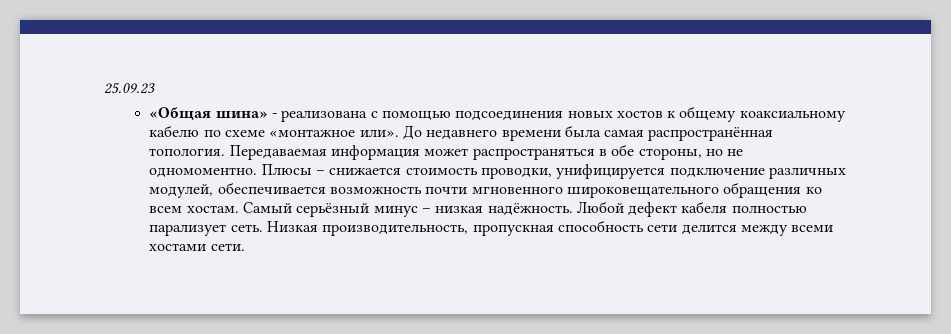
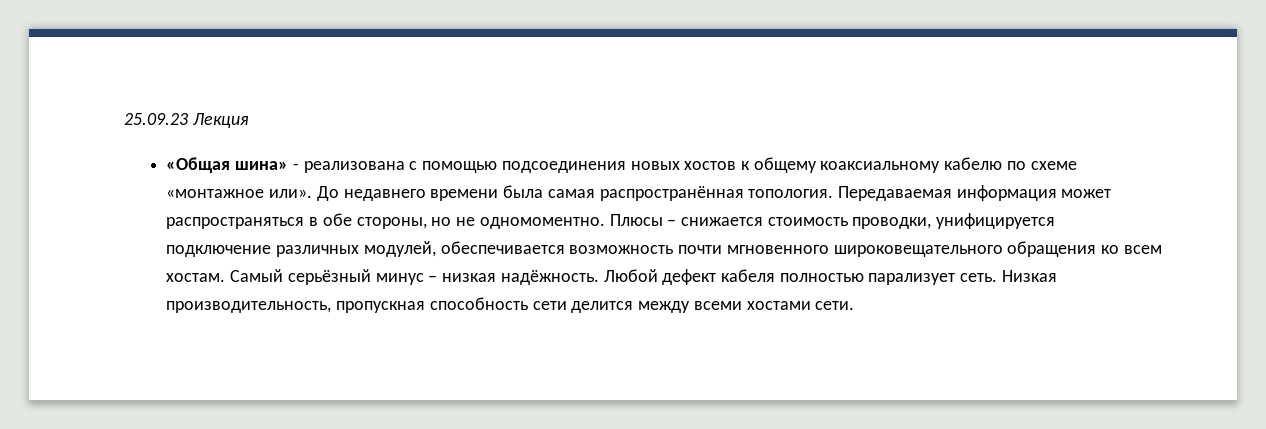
- 25.09.23
+ 25.09.23 Лекция

